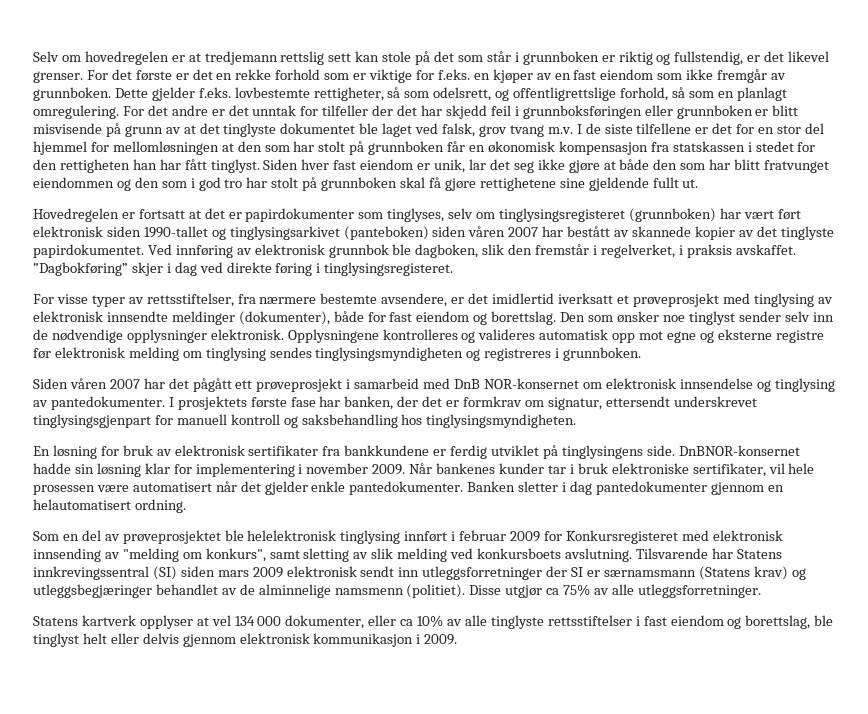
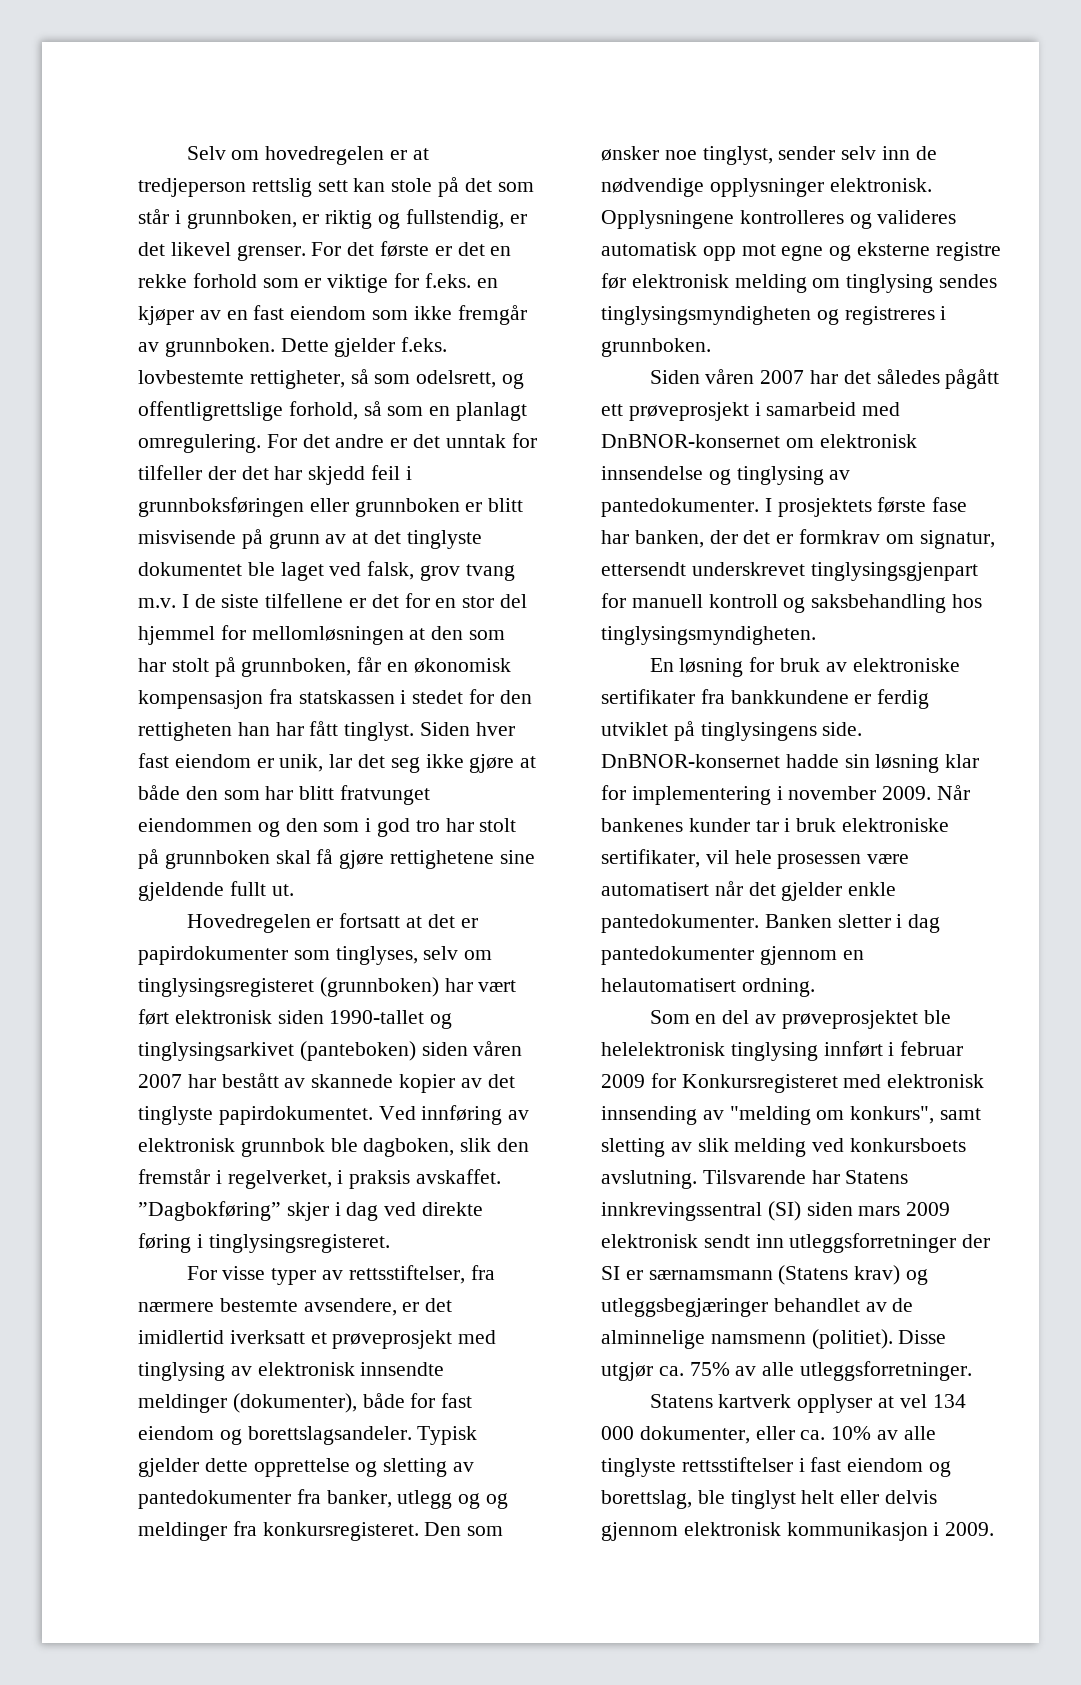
- Selv om hovedregelen er at tredjemann rettslig sett kan stole på det som står i grunnboken er riktig og fullstendig, er det likevel grenser.
+ Selv om hovedregelen er at tredjeperson rettslig sett kan stole på det som står i grunnboken, er riktig og fullstendig, er det likevel grenser.
- For det andre er det unntak for tilfeller der det har skjedd feil i grunnboksføringen eller grunnboken er blitt misvisende på grunn av at det tinglyste dokumentet ble laget ved falsk, grov tvang m.v. I de siste tilfellene er det for en stor del hjemmel for mellomløsningen at den som har stolt på grunnboken får en økonomisk kompensasjon fra statskassen i stedet for den rettigheten han har fått tinglyst.
+ For det andre er det unntak for tilfeller der det har skjedd feil i grunnboksføringen eller grunnboken er blitt misvisende på grunn av at det tinglyste dokumentet ble laget ved falsk, grov tvang m.v. I de siste tilfellene er det for en stor del hjemmel for mellomløsningen at den som har stolt på grunnboken, får en økonomisk kompensasjon fra statskassen i stedet for den rettigheten han har fått tinglyst.
- For visse typer av rettsstiftelser, fra nærmere bestemte avsendere, er det imidlertid iverksatt et prøveprosjekt med tinglysing av elektronisk innsendte meldinger (dokumenter), både for fast eiendom og borettslag.
+ For visse typer av rettsstiftelser, fra nærmere bestemte avsendere, er det imidlertid iverksatt et prøveprosjekt med tinglysing av elektronisk innsendte meldinger (dokumenter), både for fast eiendom og borettslagsandeler. Typisk gjelder dette opprettelse og sletting av pantedokumenter fra banker, utlegg og og meldinger fra konkursregisteret.
- Den som ønsker noe tinglyst sender selv inn de nødvendige opplysninger elektronisk.
+ Den som ønsker noe tinglyst, sender selv inn de nødvendige opplysninger elektronisk.
- Siden våren 2007 har det pågått ett prøveprosjekt i samarbeid med DnB NOR-konsernet om elektronisk innsendelse og tinglysing av pantedokumenter.
+ Siden våren 2007 har det således pågått ett prøveprosjekt i samarbeid med DnBNOR-konsernet om elektronisk innsendelse og tinglysing av pantedokumenter.
- En løsning for bruk av elektronisk sertifikater fra bankkundene er ferdig utviklet på tinglysingens side.
+ En løsning for bruk av elektroniske sertifikater fra bankkundene er ferdig utviklet på tinglysingens side.
- Disse utgjør ca 75% av alle utleggsforretninger.
+ Disse utgjør ca. 75% av alle utleggsforretninger.
- Statens kartverk opplyser at vel 134 000 dokumenter, eller ca 10% av alle tinglyste rettsstiftelser i fast eiendom og borettslag, ble tinglyst helt eller delvis gjennom elektronisk kommunikasjon i 2009.
+ Statens kartverk opplyser at vel 134 000 dokumenter, eller ca. 10% av alle tinglyste rettsstiftelser i fast eiendom og borettslag, ble tinglyst helt eller delvis gjennom elektronisk kommunikasjon i 2009.

